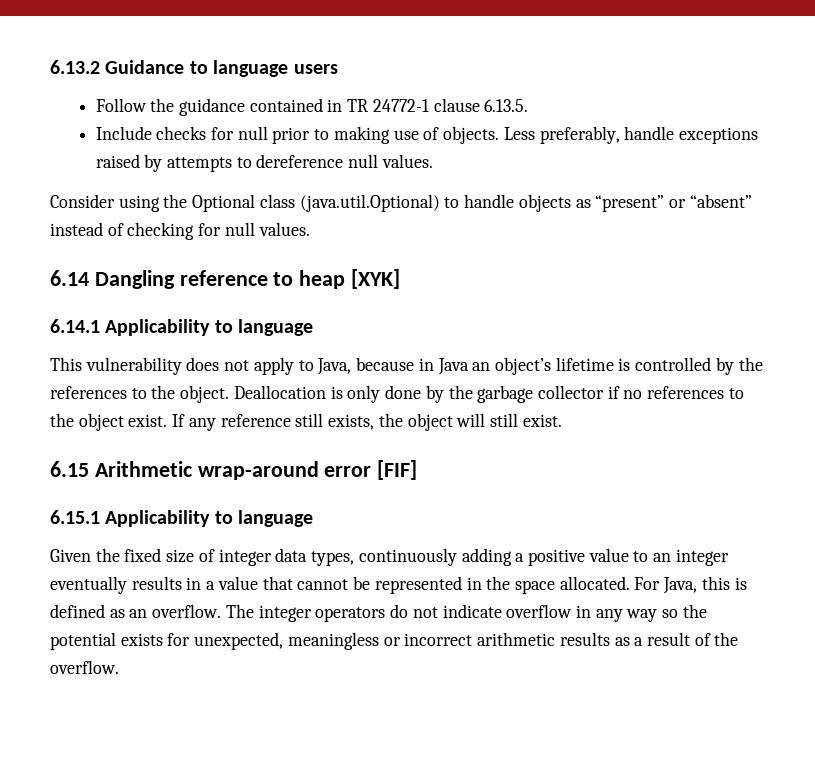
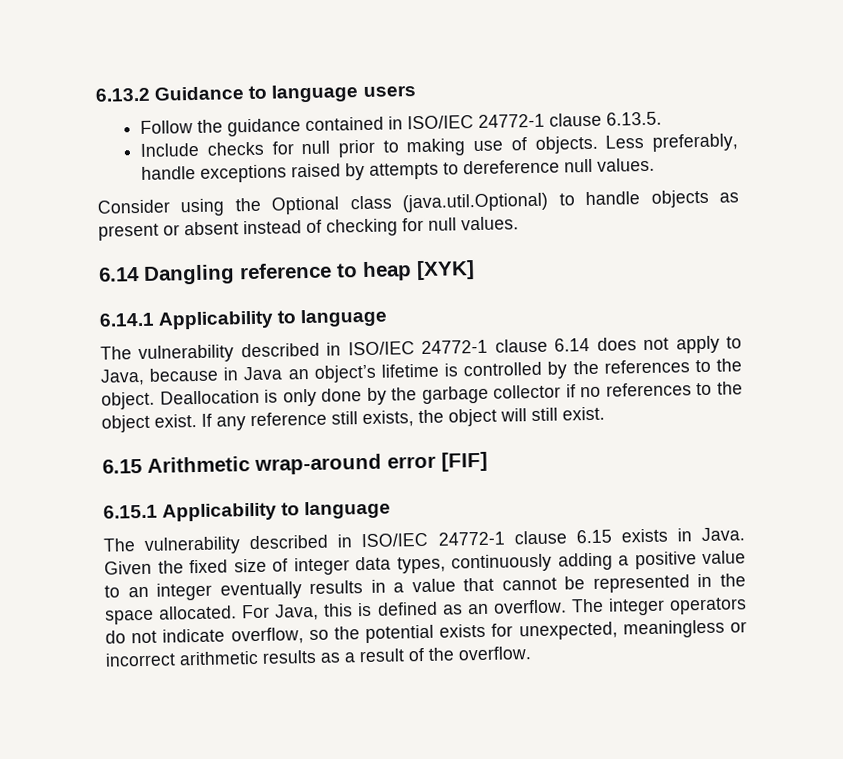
- Follow the guidance contained in TR 24772-1 clause 6.13.5.
+ Follow the guidance contained in ISO/IEC 24772-1 clause 6.13.5.
- Consider using the Optional class (java.util.Optional) to handle objects as “present” or “absent” instead of checking for null values.
+ Consider using the Optional class (java.util.Optional) to handle objects as present or absent instead of checking for null values.
- This vulnerability does not apply to Java, because in Java an object’s lifetime is controlled by the references to the object.
+ The vulnerability described in ISO/IEC 24772-1 clause 6.14 does not apply to Java, because in Java an object’s lifetime is controlled by the references to the object.
+ The vulnerability described in ISO/IEC 24772-1 clause 6.15 exists in Java.
- The integer operators do not indicate overflow in any way so the potential exists for unexpected, meaningless or incorrect arithmetic results as a result of the overflow.
+ The integer operators do not indicate overflow, so the potential exists for unexpected, meaningless or incorrect arithmetic results as a result of the overflow.

